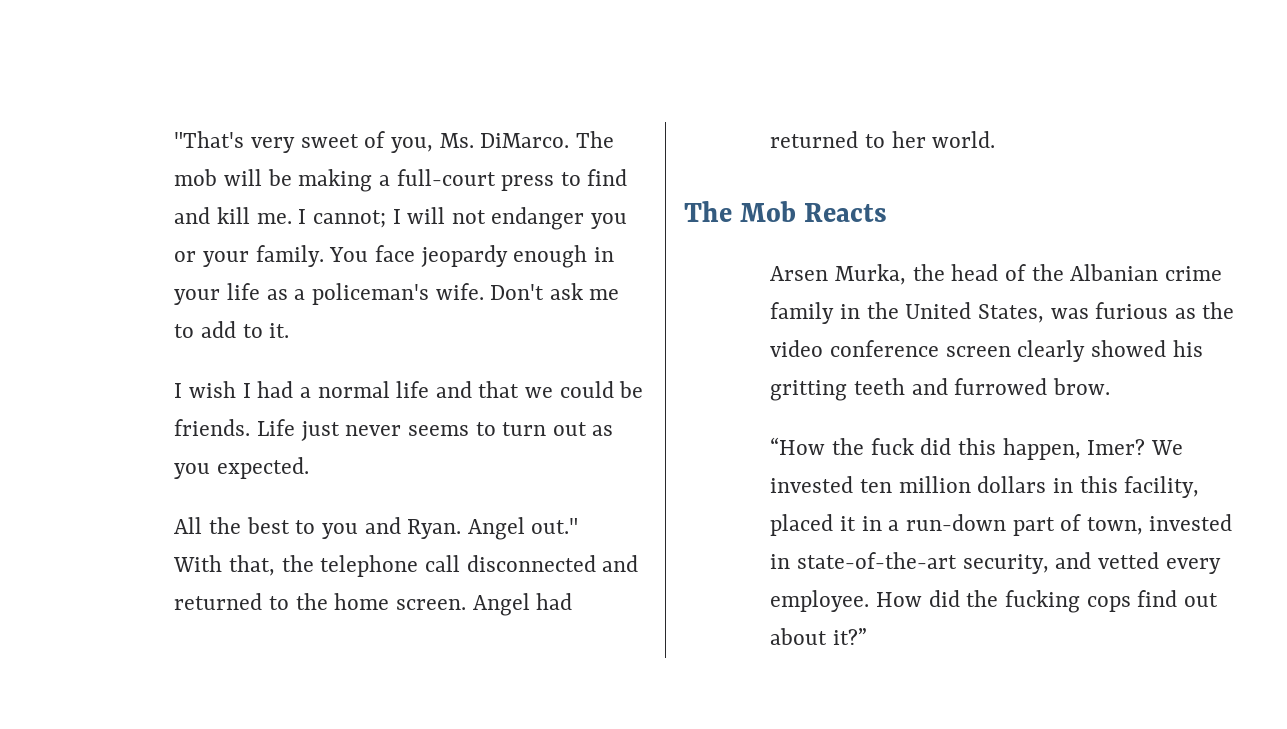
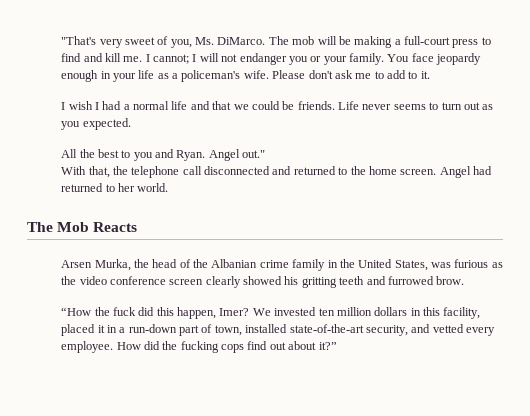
- Don't ask me to add to it.
+ Please don't ask me to add to it.
- Life just never seems to turn out as you expected.
+ Life never seems to turn out as you expected.
- We invested ten million dollars in this facility, placed it in a run-down part of town, invested in state-of-the-art security, and vetted every employee.
+ We invested ten million dollars in this facility, placed it in a run-down part of town, installed state-of-the-art security, and vetted every employee.

